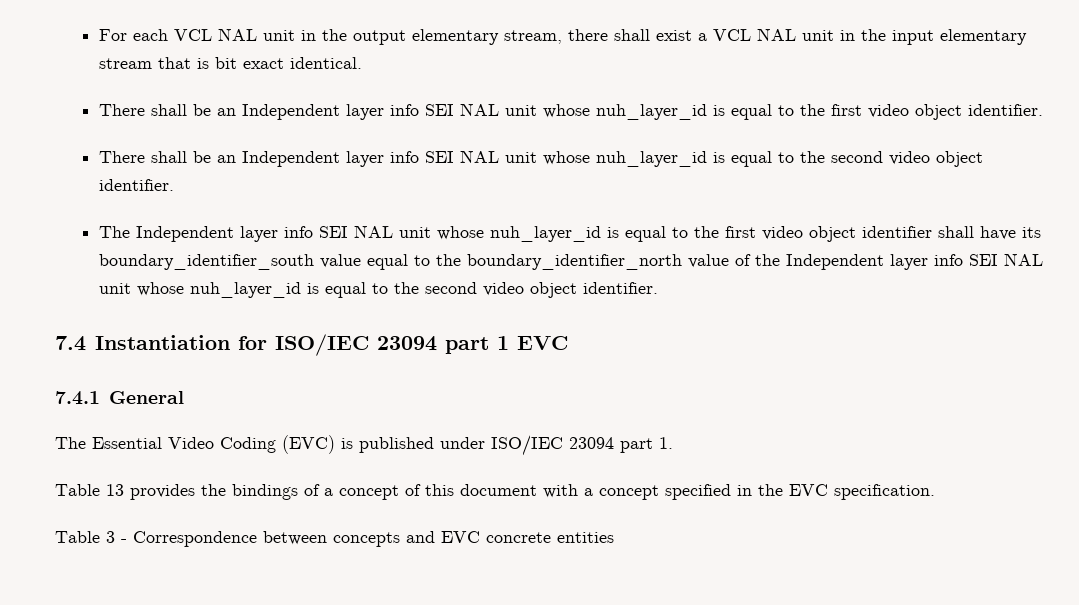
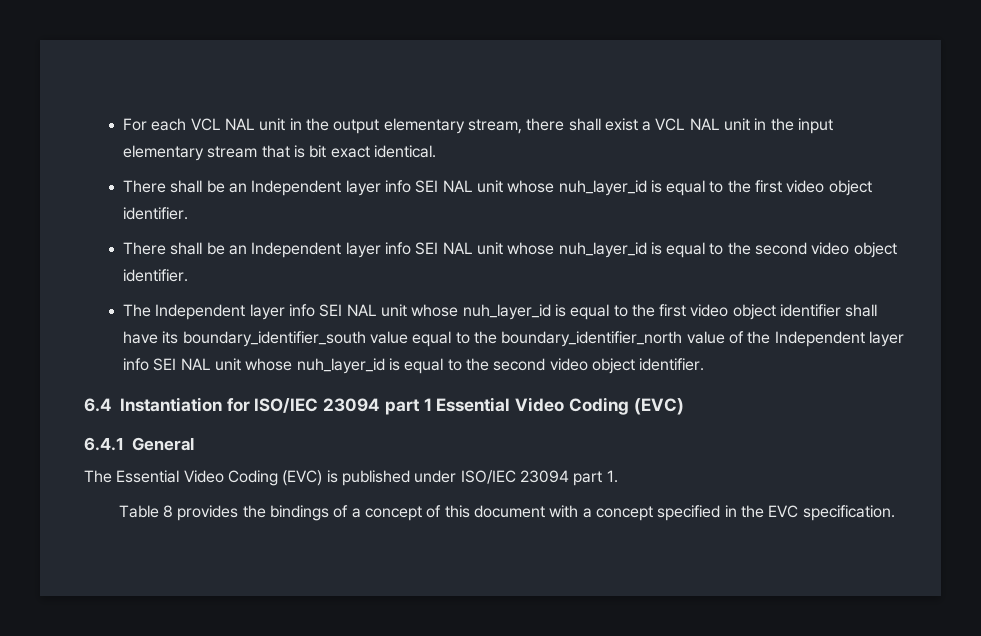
- 7.4 Instantiation for ISO/IEC 23094 part 1 EVC
- 7.4.1 General
+ 6.4 Instantiation for ISO/IEC 23094 part 1 Essential Video Coding (EVC)
+ 6.4.1 General
- Table 13 provides the bindings of a concept of this document with a concept specified in the EVC specification.
+ Table 8 provides the bindings of a concept of this document with a concept specified in the EVC specification.
- Table 3 - Correspondence between concepts and EVC concrete entities

